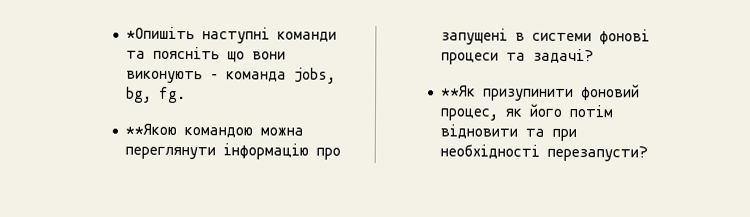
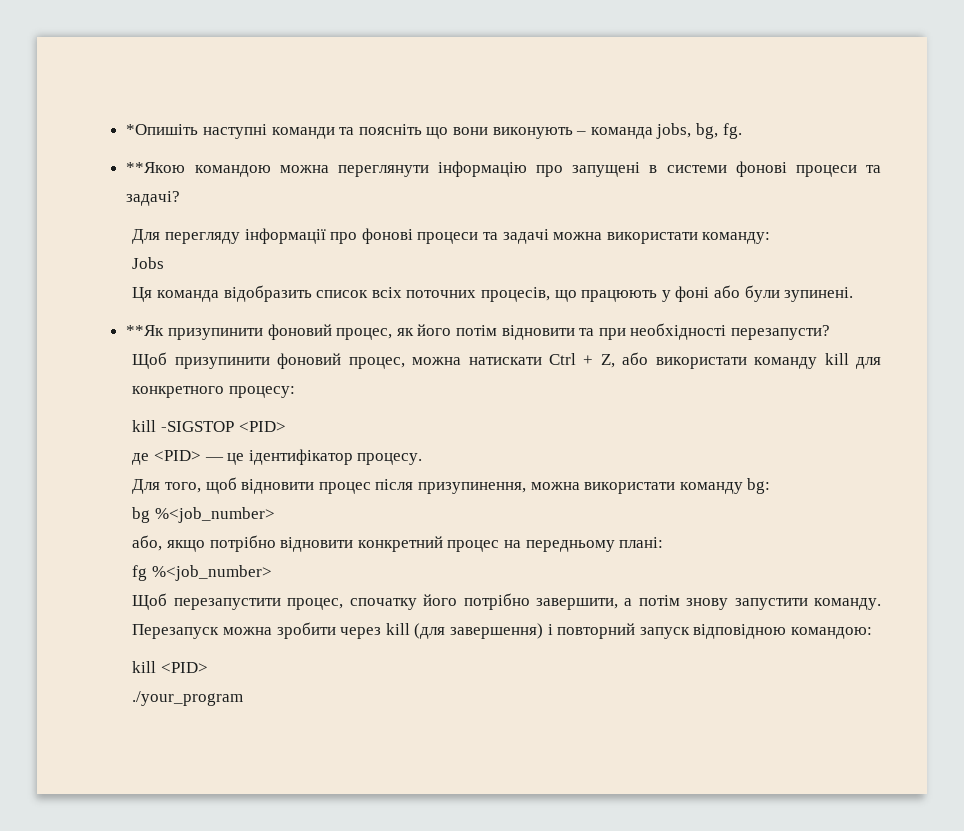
+ Для перегляду інформації про фонові процеси та задачі можна використати команду:
+ Jobs
+ Ця команда відобразить список всіх поточних процесів, що працюють у фоні або були зупинені.
+ Щоб призупинити фоновий процес, можна натискати Ctrl + Z, або використати команду kill для конкретного процесу:
+ kill -SIGSTOP <PID>
+ де <PID> — це ідентифікатор процесу.
+ Для того, щоб відновити процес після призупинення, можна використати команду bg:
+ bg %<job_number>
+ або, якщо потрібно відновити конкретний процес на передньому плані:
+ fg %<job_number>
+ Щоб перезапустити процес, спочатку його потрібно завершити, а потім знову запустити команду. Перезапуск можна зробити через kill (для завершення) і повторний запуск відповідною командою:
+ kill <PID>
+ ./your_program

